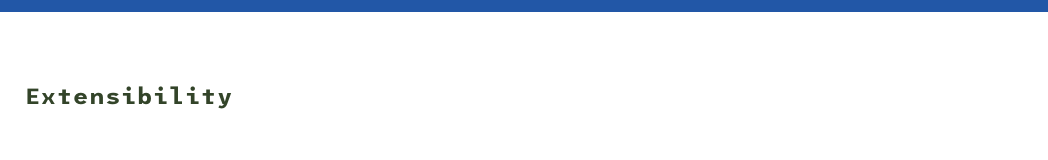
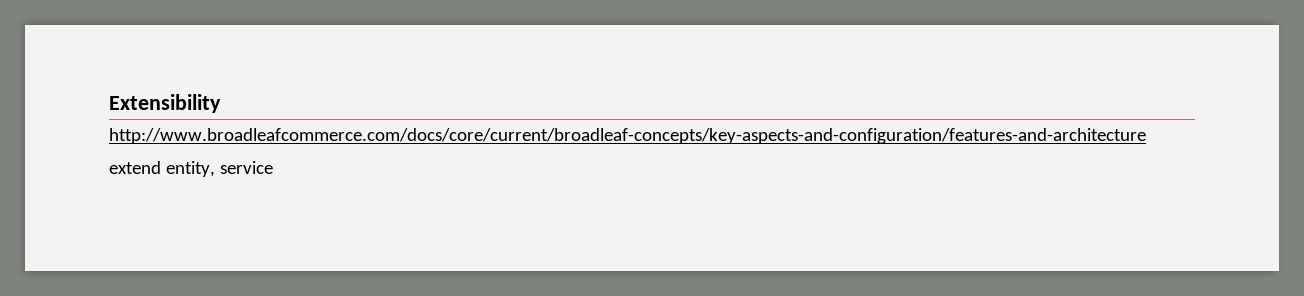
+ http://www.broadleafcommerce.com/docs/core/current/broadleaf-concepts/key-aspects-and-configuration/features-and-architecture
+ extend entity, service

